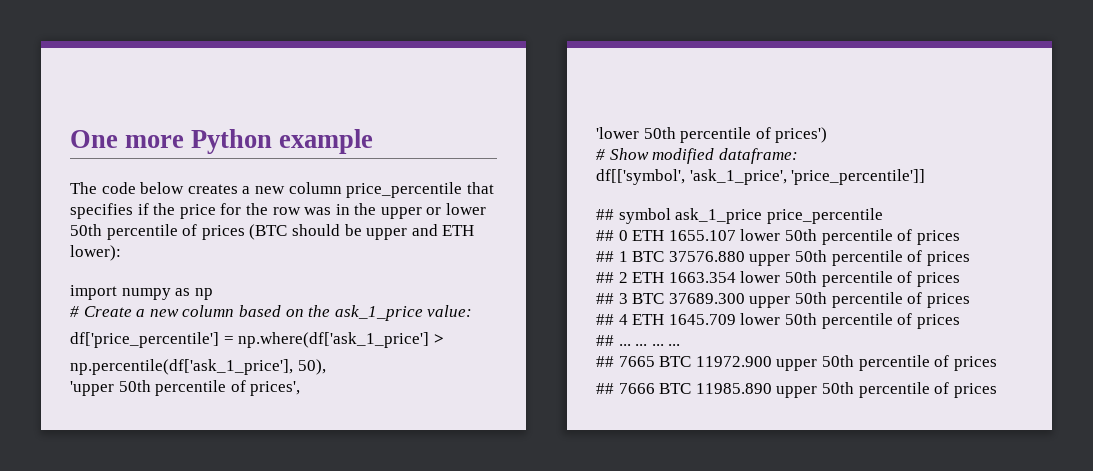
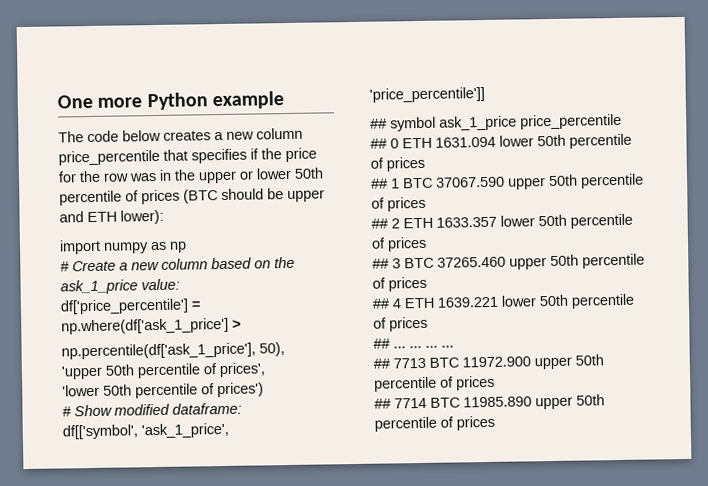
- ## 0 ETH 1655.107 lower 50th percentile of prices
+ ## 0 ETH 1631.094 lower 50th percentile of prices
- ## 1 BTC 37576.880 upper 50th percentile of prices
+ ## 1 BTC 37067.590 upper 50th percentile of prices
- ## 2 ETH 1663.354 lower 50th percentile of prices
+ ## 2 ETH 1633.357 lower 50th percentile of prices
- ## 3 BTC 37689.300 upper 50th percentile of prices
+ ## 3 BTC 37265.460 upper 50th percentile of prices
- ## 4 ETH 1645.709 lower 50th percentile of prices
+ ## 4 ETH 1639.221 lower 50th percentile of prices
- ## 7665 BTC 11972.900 upper 50th percentile of prices
+ ## 7713 BTC 11972.900 upper 50th percentile of prices
- ## 7666 BTC 11985.890 upper 50th percentile of prices
+ ## 7714 BTC 11985.890 upper 50th percentile of prices

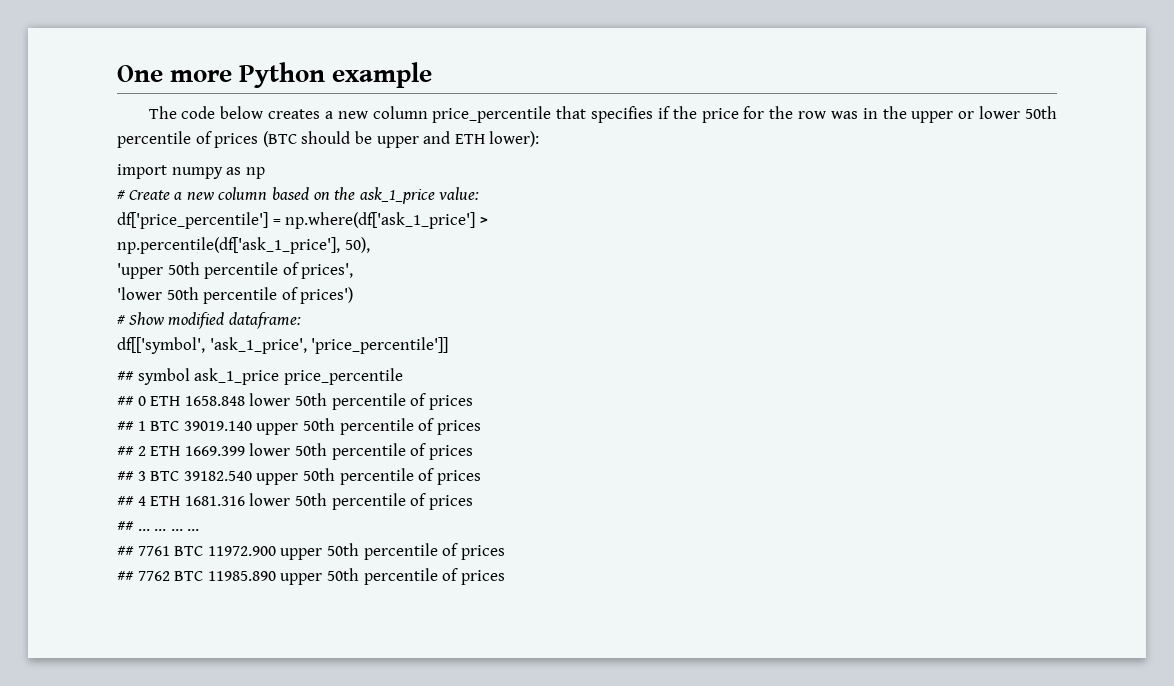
- ## 0 ETH 1631.094 lower 50th percentile of prices
+ ## 0 ETH 1658.848 lower 50th percentile of prices
- ## 1 BTC 37067.590 upper 50th percentile of prices
+ ## 1 BTC 39019.140 upper 50th percentile of prices
- ## 2 ETH 1633.357 lower 50th percentile of prices
+ ## 2 ETH 1669.399 lower 50th percentile of prices
- ## 3 BTC 37265.460 upper 50th percentile of prices
+ ## 3 BTC 39182.540 upper 50th percentile of prices
- ## 4 ETH 1639.221 lower 50th percentile of prices
+ ## 4 ETH 1681.316 lower 50th percentile of prices
- ## 7713 BTC 11972.900 upper 50th percentile of prices
+ ## 7761 BTC 11972.900 upper 50th percentile of prices
- ## 7714 BTC 11985.890 upper 50th percentile of prices
+ ## 7762 BTC 11985.890 upper 50th percentile of prices

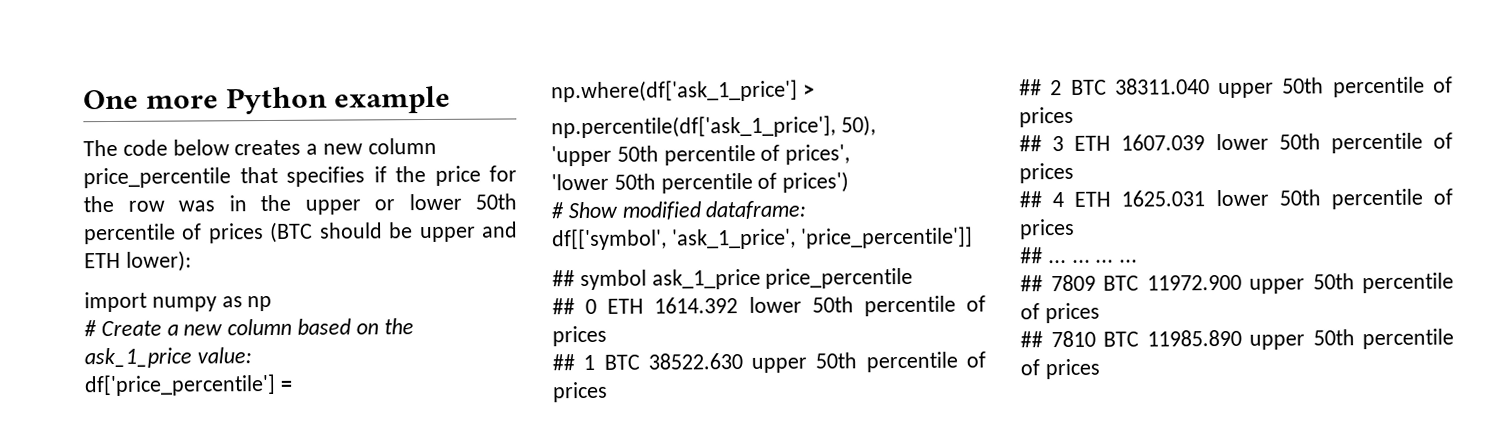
- ## 0 ETH 1658.848 lower 50th percentile of prices
+ ## 0 ETH 1614.392 lower 50th percentile of prices
- ## 1 BTC 39019.140 upper 50th percentile of prices
+ ## 1 BTC 38522.630 upper 50th percentile of prices
- ## 2 ETH 1669.399 lower 50th percentile of prices
+ ## 2 BTC 38311.040 upper 50th percentile of prices
- ## 3 BTC 39182.540 upper 50th percentile of prices
+ ## 3 ETH 1607.039 lower 50th percentile of prices
- ## 4 ETH 1681.316 lower 50th percentile of prices
+ ## 4 ETH 1625.031 lower 50th percentile of prices
- ## 7761 BTC 11972.900 upper 50th percentile of prices
+ ## 7809 BTC 11972.900 upper 50th percentile of prices
- ## 7762 BTC 11985.890 upper 50th percentile of prices
+ ## 7810 BTC 11985.890 upper 50th percentile of prices

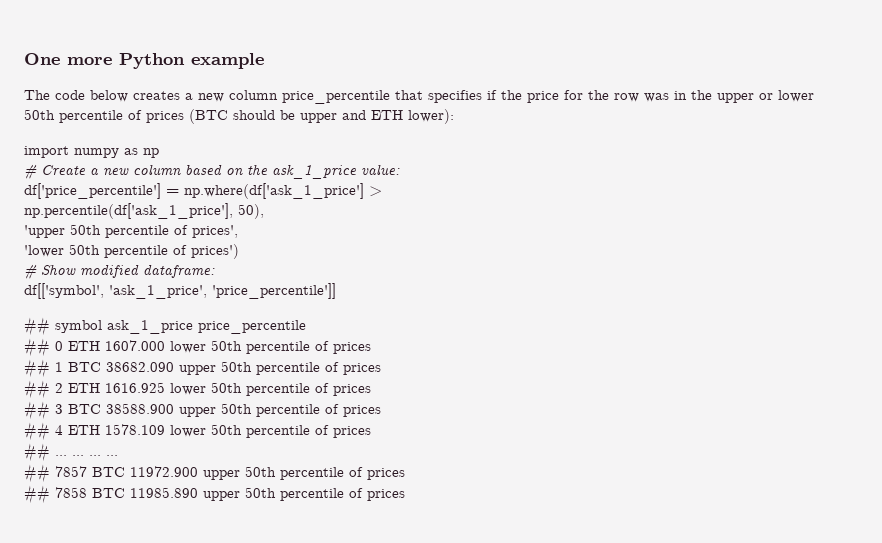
- ## 0 ETH 1614.392 lower 50th percentile of prices
+ ## 0 ETH 1607.000 lower 50th percentile of prices
- ## 1 BTC 38522.630 upper 50th percentile of prices
+ ## 1 BTC 38682.090 upper 50th percentile of prices
- ## 2 BTC 38311.040 upper 50th percentile of prices
+ ## 2 ETH 1616.925 lower 50th percentile of prices
- ## 3 ETH 1607.039 lower 50th percentile of prices
+ ## 3 BTC 38588.900 upper 50th percentile of prices
- ## 4 ETH 1625.031 lower 50th percentile of prices
+ ## 4 ETH 1578.109 lower 50th percentile of prices
- ## 7809 BTC 11972.900 upper 50th percentile of prices
+ ## 7857 BTC 11972.900 upper 50th percentile of prices
- ## 7810 BTC 11985.890 upper 50th percentile of prices
+ ## 7858 BTC 11985.890 upper 50th percentile of prices

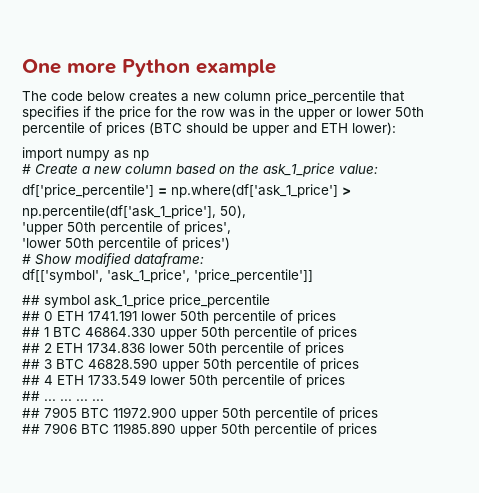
- ## 0 ETH 1607.000 lower 50th percentile of prices
+ ## 0 ETH 1741.191 lower 50th percentile of prices
- ## 1 BTC 38682.090 upper 50th percentile of prices
+ ## 1 BTC 46864.330 upper 50th percentile of prices
- ## 2 ETH 1616.925 lower 50th percentile of prices
+ ## 2 ETH 1734.836 lower 50th percentile of prices
- ## 3 BTC 38588.900 upper 50th percentile of prices
+ ## 3 BTC 46828.590 upper 50th percentile of prices
- ## 4 ETH 1578.109 lower 50th percentile of prices
+ ## 4 ETH 1733.549 lower 50th percentile of prices
- ## 7857 BTC 11972.900 upper 50th percentile of prices
+ ## 7905 BTC 11972.900 upper 50th percentile of prices
- ## 7858 BTC 11985.890 upper 50th percentile of prices
+ ## 7906 BTC 11985.890 upper 50th percentile of prices

